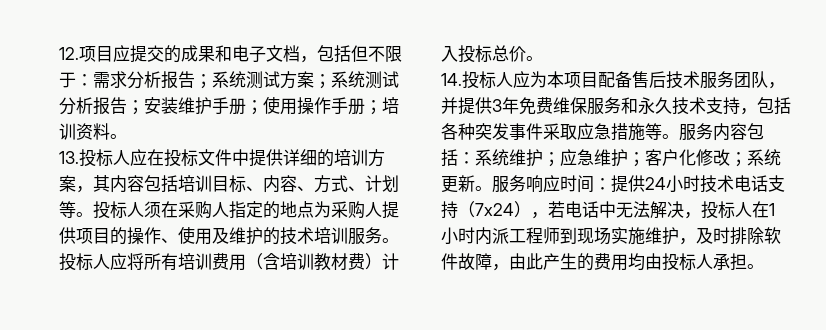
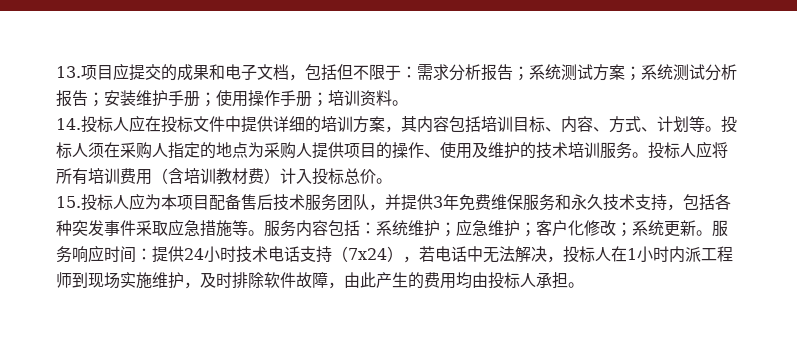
- 12.项目应提交的成果和电子文档，包括但不限于：需求分析报告；系统测试方案；系统测试分析报告；安装维护手册；使用操作手册；培训资料。
+ 13.项目应提交的成果和电子文档，包括但不限于：需求分析报告；系统测试方案；系统测试分析报告；安装维护手册；使用操作手册；培训资料。
- 13.投标人应在投标文件中提供详细的培训方案，其内容包括培训目标、内容、方式、计划等。
+ 14.投标人应在投标文件中提供详细的培训方案，其内容包括培训目标、内容、方式、计划等。
- 14.投标人应为本项目配备售后技术服务团队，并提供3年免费维保服务和永久技术支持，包括各种突发事件采取应急措施等。
+ 15.投标人应为本项目配备售后技术服务团队，并提供3年免费维保服务和永久技术支持，包括各种突发事件采取应急措施等。

